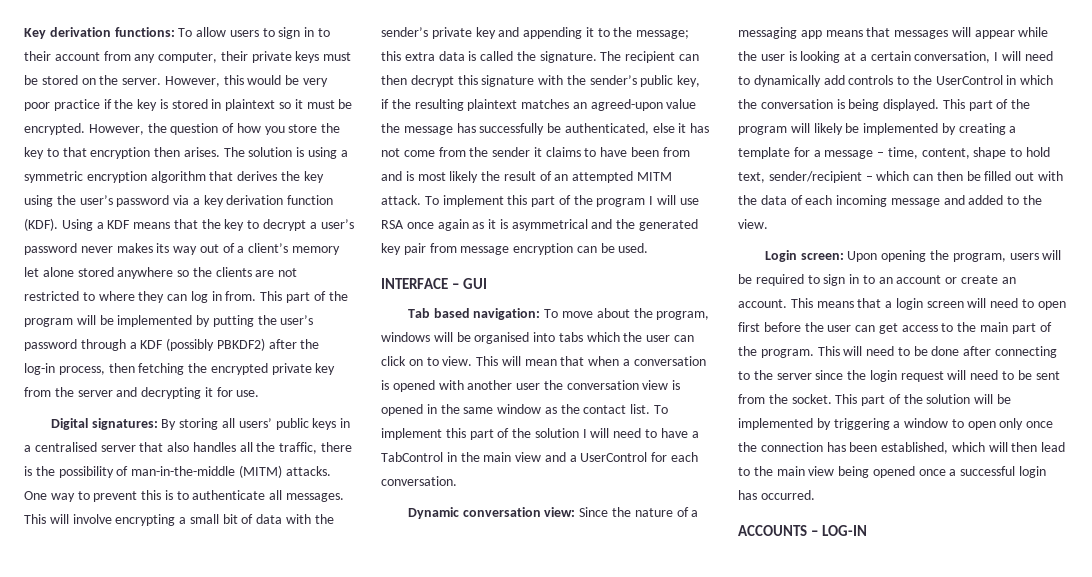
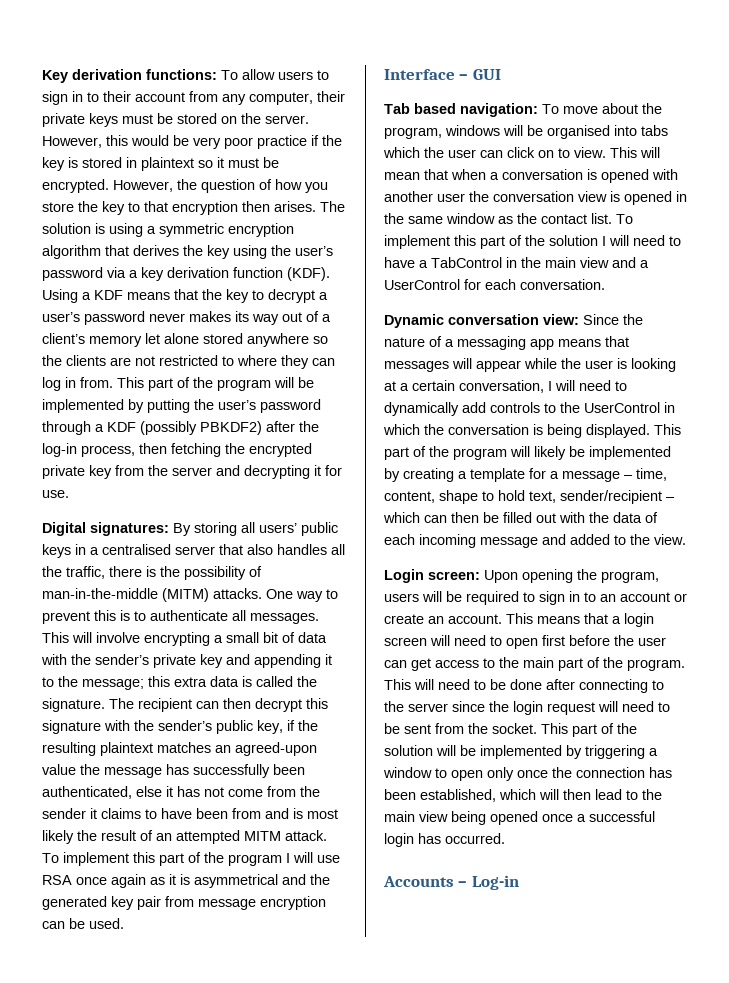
- The recipient can then decrypt this signature with the sender’s public key, if the resulting plaintext matches an agreed-upon value the message has successfully be authenticated, else it has not come from the sender it claims to have been from and is most likely the result of an attempted MITM attack.
+ The recipient can then decrypt this signature with the sender’s public key, if the resulting plaintext matches an agreed-upon value the message has successfully been authenticated, else it has not come from the sender it claims to have been from and is most likely the result of an attempted MITM attack.
- INTERFACE – GUI
+ Interface – GUI
- ACCOUNTS – LOG-IN
+ Accounts – Log-in

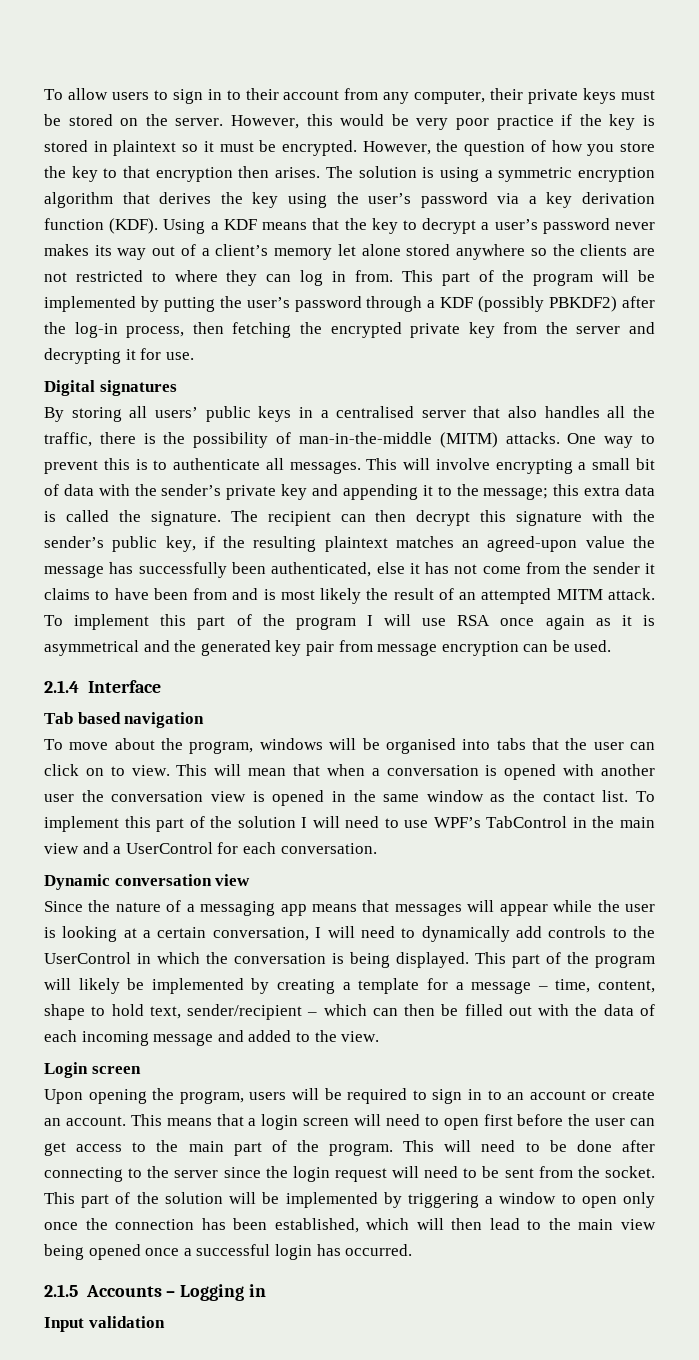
- Key derivation functions: To allow users to sign in to their account from any computer, their private keys must be stored on the server.
+ To allow users to sign in to their account from any computer, their private keys must be stored on the server.
- Digital signatures: By storing all users’ public keys in a centralised server that also handles all the traffic, there is the possibility of man-in-the-middle (MITM) attacks.
+ Digital signatures
+ By storing all users’ public keys in a centralised server that also handles all the traffic, there is the possibility of man-in-the-middle (MITM) attacks.
- Interface – GUI
+ 2.1.4 Interface
- Tab based navigation: To move about the program, windows will be organised into tabs which the user can click on to view.
+ Tab based navigation
+ To move about the program, windows will be organised into tabs that the user can click on to view.
- To implement this part of the solution I will need to have a TabControl in the main view and a UserControl for each conversation.
+ To implement this part of the solution I will need to use WPF’s TabControl in the main view and a UserControl for each conversation.
- Dynamic conversation view: Since the nature of a messaging app means that messages will appear while the user is looking at a certain conversation, I will need to dynamically add controls to the UserControl in which the conversation is being displayed.
+ Dynamic conversation view
+ Since the nature of a messaging app means that messages will appear while the user is looking at a certain conversation, I will need to dynamically add controls to the UserControl in which the conversation is being displayed.
- Login screen: Upon opening the program, users will be required to sign in to an account or create an account.
+ Login screen
+ Upon opening the program, users will be required to sign in to an account or create an account.
- Accounts – Log-in
+ 2.1.5 Accounts – Logging in
+ Input validation

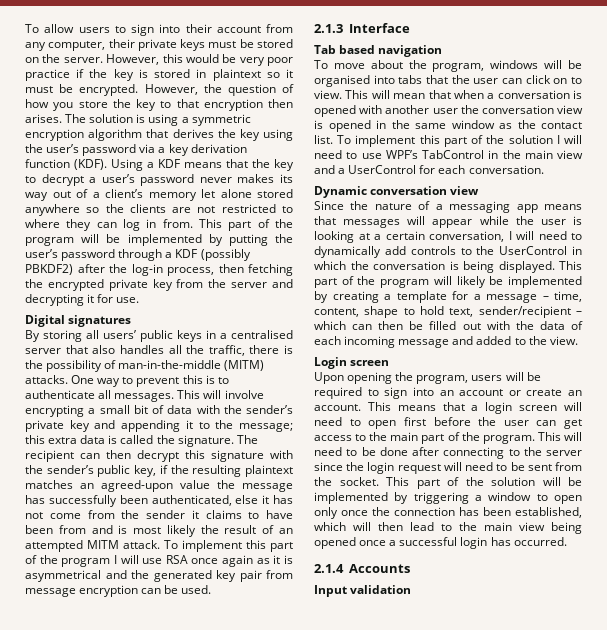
- To allow users to sign in to their account from any computer, their private keys must be stored on the server.
+ To allow users to sign into their account from any computer, their private keys must be stored on the server.
- 2.1.4 Interface
+ 2.1.3 Interface
- Upon opening the program, users will be required to sign in to an account or create an account.
+ Upon opening the program, users will be required to sign into an account or create an account.
- 2.1.5 Accounts – Logging in
+ 2.1.4 Accounts

